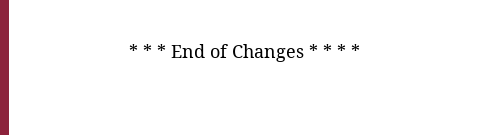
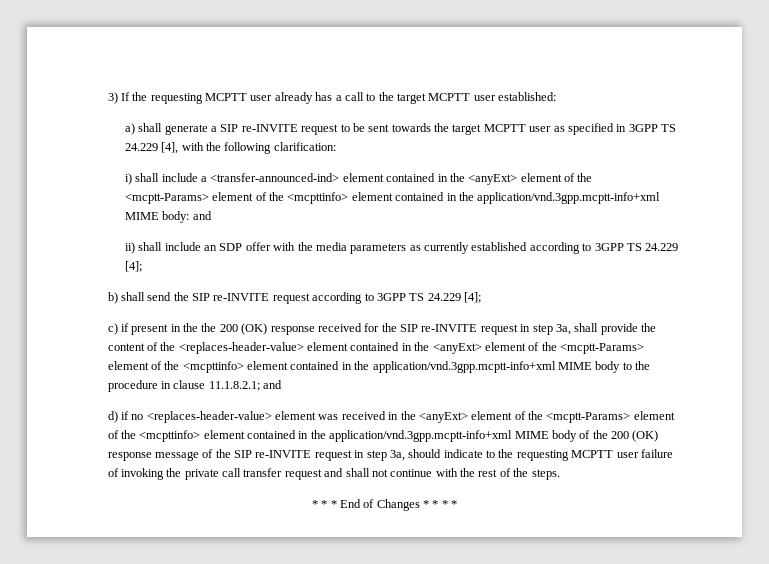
+ 3) If the requesting MCPTT user already has a call to the target MCPTT user established:
+ a) shall generate a SIP re-INVITE request to be sent towards the target MCPTT user as specified in 3GPP TS 24.229 [4], with the following clarification:
+ i) shall include a <transfer-announced-ind> element contained in the <anyExt> element of the <mcptt-Params> element of the <mcpttinfo> element contained in the application/vnd.3gpp.mcptt-info+xml MIME body: and
+ ii) shall include an SDP offer with the media parameters as currently established according to 3GPP TS 24.229 [4];
+ b) shall send the SIP re-INVITE request according to 3GPP TS 24.229 [4];
+ c) if present in the the 200 (OK) response received for the SIP re-INVITE request in step 3a, shall provide the content of the <replaces-header-value> element contained in the <anyExt> element of the <mcptt-Params> element of the <mcpttinfo> element contained in the application/vnd.3gpp.mcptt-info+xml MIME body to the procedure in clause 11.1.8.2.1; and
+ d) if no <replaces-header-value> element was received in the <anyExt> element of the <mcptt-Params> element of the <mcpttinfo> element contained in the application/vnd.3gpp.mcptt-info+xml MIME body of the 200 (OK) response message of the SIP re-INVITE request in step 3a, should indicate to the requesting MCPTT user failure of invoking the private call transfer request and shall not continue with the rest of the steps.

